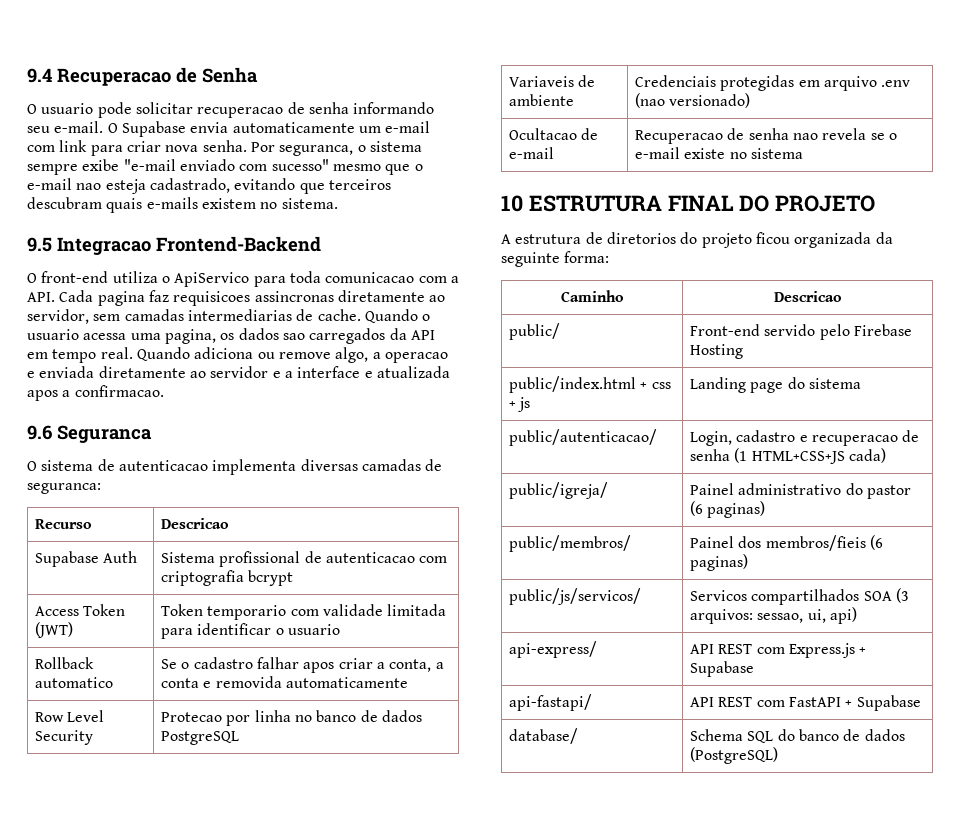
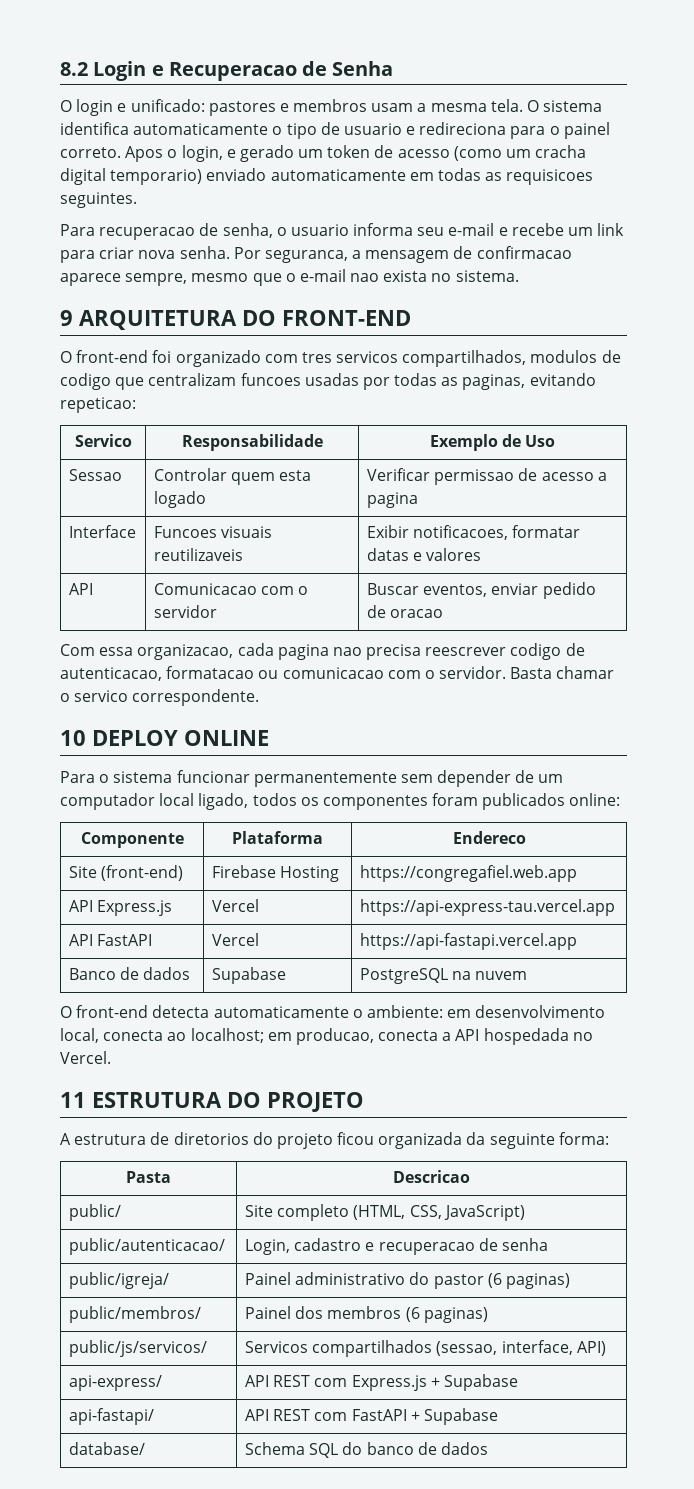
- 9.4 Recuperacao de Senha
+ 8.2 Login e Recuperacao de Senha
- O usuario pode solicitar recuperacao de senha informando seu e-mail. O Supabase envia automaticamente um e-mail com link para criar nova senha.
+ O login e unificado: pastores e membros usam a mesma tela. O sistema identifica automaticamente o tipo de usuario e redireciona para o painel correto. Apos o login, e gerado um token de acesso (como um cracha digital temporario) enviado automaticamente em todas as requisicoes seguintes.
+ Para recuperacao de senha, o usuario informa seu e-mail e recebe um link para criar nova senha.
- Por seguranca, o sistema sempre exibe "e-mail enviado com sucesso" mesmo que o e-mail nao esteja cadastrado, evitando que terceiros descubram quais e-mails existem no sistema.
- 9.5 Integracao Frontend-Backend
- O front-end utiliza o ApiServico para toda comunicacao com a API. Cada pagina faz requisicoes assincronas diretamente ao servidor, sem camadas intermediarias de cache. Quando o usuario acessa uma pagina, os dados sao carregados da API em tempo real. Quando adiciona ou remove algo, a operacao e enviada diretamente ao servidor e a interface e atualizada apos a confirmacao.
- 9.6 Seguranca
- O sistema de autenticacao implementa diversas camadas de seguranca:
- Recurso | Descricao
- Supabase Auth | Sistema profissional de autenticacao com criptografia bcrypt
- Access Token (JWT) | Token temporario com validade limitada para identificar o usuario
- Rollback automatico | Se o cadastro falhar apos criar a conta, a conta e removida automaticamente
- Row Level Security | Protecao por linha no banco de dados PostgreSQL
- Variaveis de ambiente | Credenciais protegidas em arquivo .env (nao versionado)
- Ocultacao de e-mail | Recuperacao de senha nao revela se o e-mail existe no sistema
- 10 ESTRUTURA FINAL DO PROJETO
+ Por seguranca, a mensagem de confirmacao aparece sempre, mesmo que o e-mail nao exista no sistema.
+ 9 ARQUITETURA DO FRONT-END
+ O front-end foi organizado com tres servicos compartilhados, modulos de codigo que centralizam funcoes usadas por todas as paginas, evitando repeticao:
+ Servico | Responsabilidade | Exemplo de Uso
+ Sessao | Controlar quem esta logado | Verificar permissao de acesso a pagina
+ Interface | Funcoes visuais reutilizaveis | Exibir notificacoes, formatar datas e valores
+ API | Comunicacao com o servidor | Buscar eventos, enviar pedido de oracao
+ Com essa organizacao, cada pagina nao precisa reescrever codigo de autenticacao, formatacao ou comunicacao com o servidor. Basta chamar o servico correspondente.
+ 10 DEPLOY ONLINE
+ Para o sistema funcionar permanentemente sem depender de um computador local ligado, todos os componentes foram publicados online:
+ Componente | Plataforma | Endereco
+ Site (front-end) | Firebase Hosting | https://congregafiel.web.app
+ API Express.js | Vercel | https://api-express-tau.vercel.app
+ API FastAPI | Vercel | https://api-fastapi.vercel.app
+ Banco de dados | Supabase | PostgreSQL na nuvem
+ O front-end detecta automaticamente o ambiente: em desenvolvimento local, conecta ao localhost; em producao, conecta a API hospedada no Vercel.
+ 11 ESTRUTURA DO PROJETO
- Caminho | Descricao
+ Pasta | Descricao
- public/ | Front-end servido pelo Firebase Hosting
- public/index.html + css + js | Landing page do sistema
+ public/ | Site completo (HTML, CSS, JavaScript)
- public/autenticacao/ | Login, cadastro e recuperacao de senha (1 HTML+CSS+JS cada)
+ public/autenticacao/ | Login, cadastro e recuperacao de senha
- public/membros/ | Painel dos membros/fieis (6 paginas)
+ public/membros/ | Painel dos membros (6 paginas)
- public/js/servicos/ | Servicos compartilhados SOA (3 arquivos: sessao, ui, api)
+ public/js/servicos/ | Servicos compartilhados (sessao, interface, API)
- database/ | Schema SQL do banco de dados (PostgreSQL)
+ database/ | Schema SQL do banco de dados

